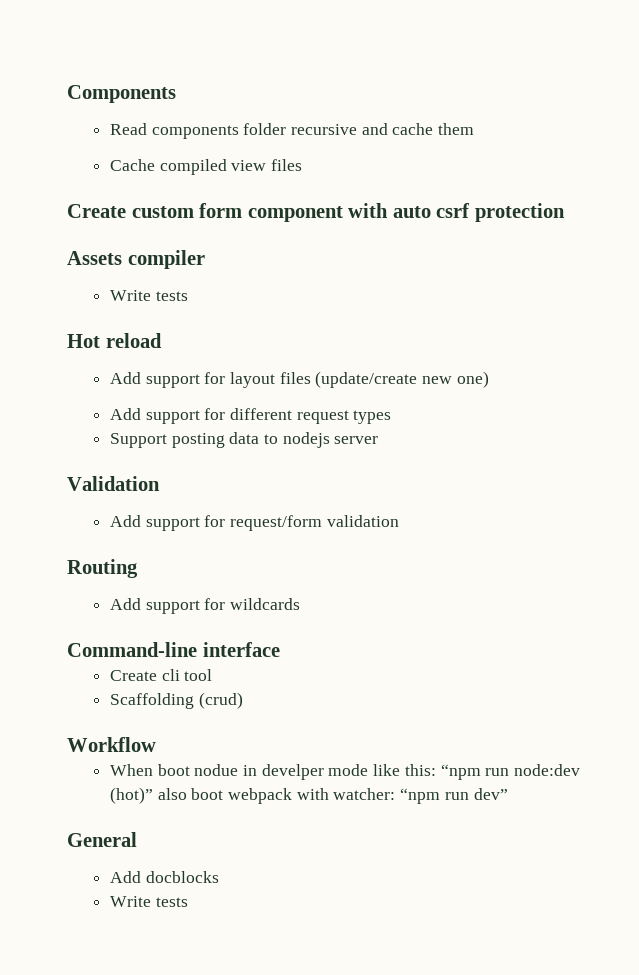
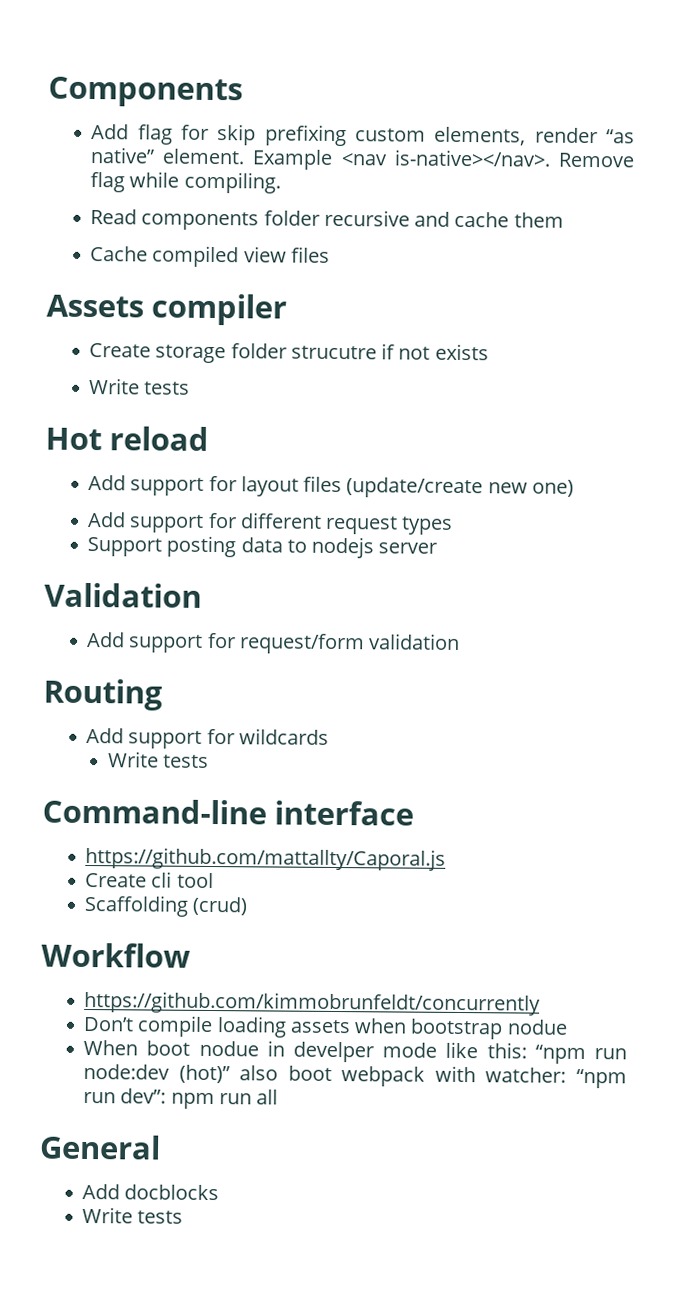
+ Add flag for skip prefixing custom elements, render “as native” element. Example <nav is-native></nav>. Remove flag while compiling.
- Create custom form component with auto csrf protection
  Assets compiler
+ Create storage folder strucutre if not exists
  Add support for wildcards
+ Write tests
+ https://github.com/mattallty/Caporal.js
+ https://github.com/kimmobrunfeldt/concurrently
+ Don’t compile loading assets when bootstrap nodue
- When boot nodue in develper mode like this: “npm run node:dev (hot)” also boot webpack with watcher: “npm run dev”
+ When boot nodue in develper mode like this: “npm run node:dev (hot)” also boot webpack with watcher: “npm run dev”: npm run all

